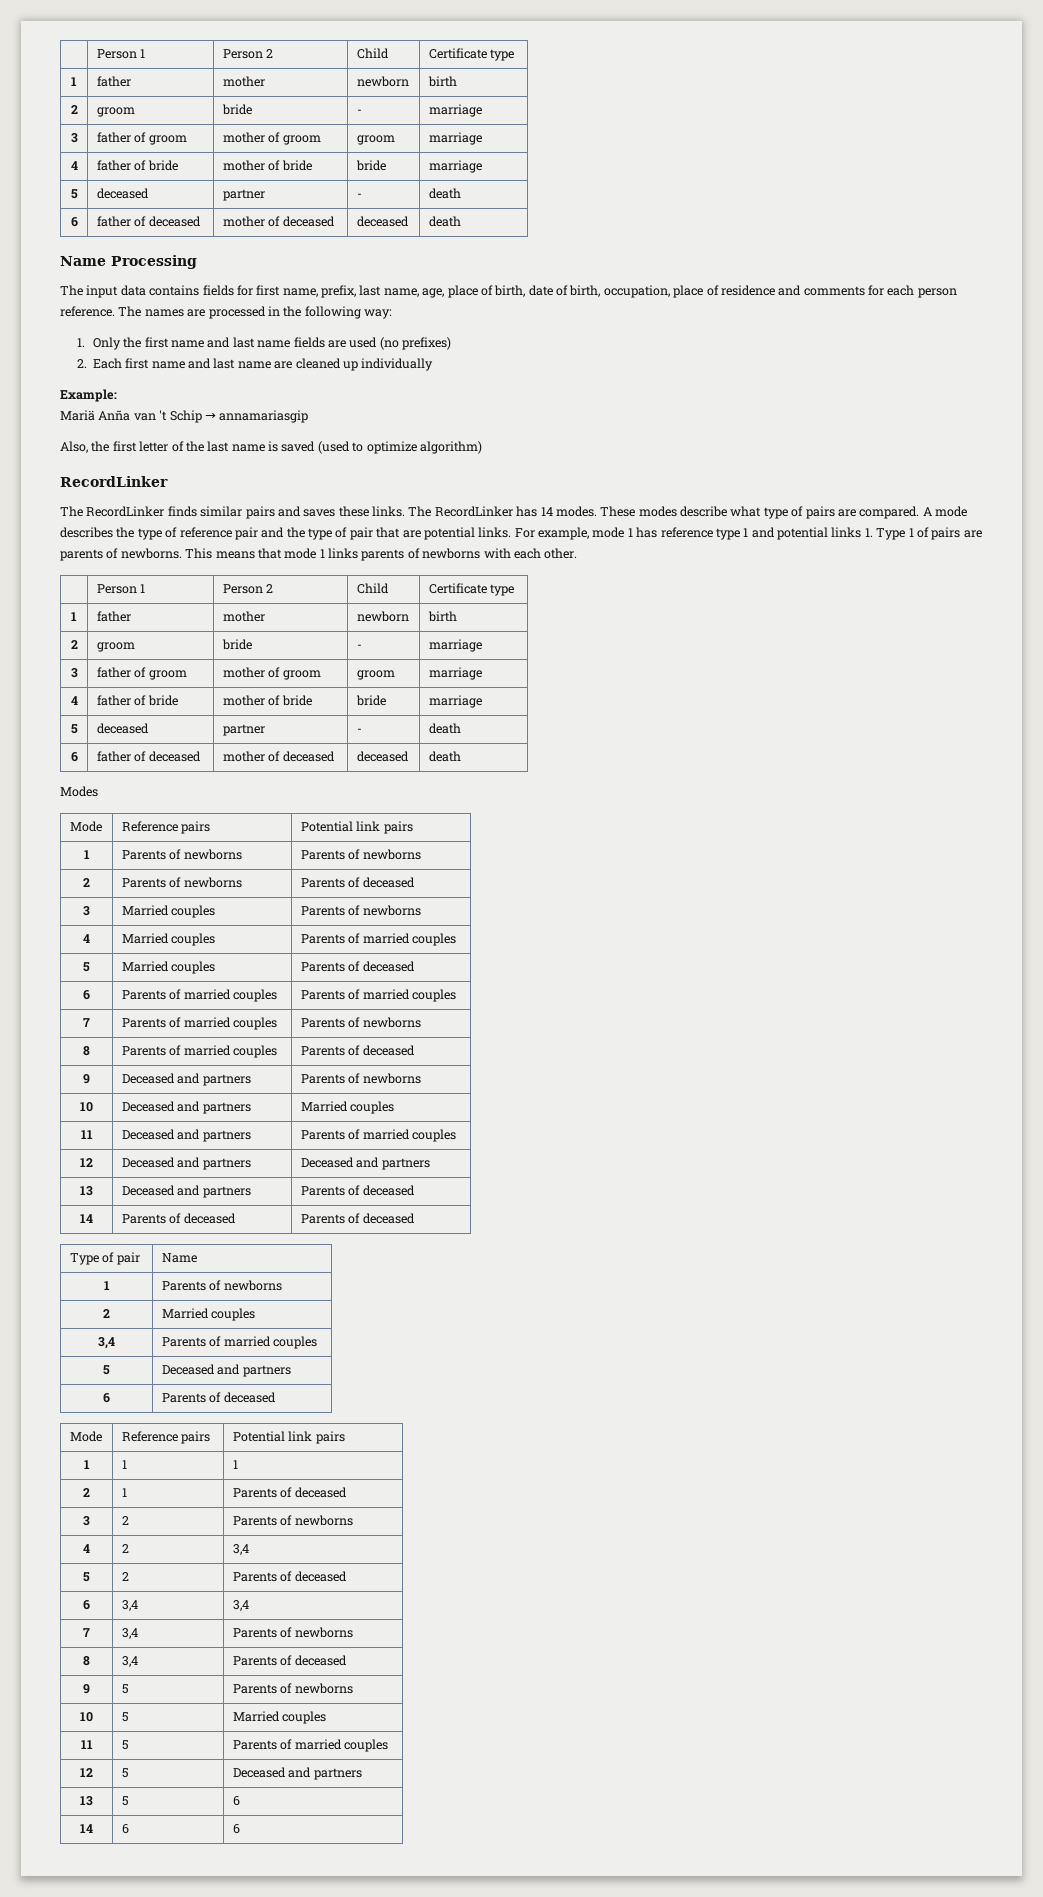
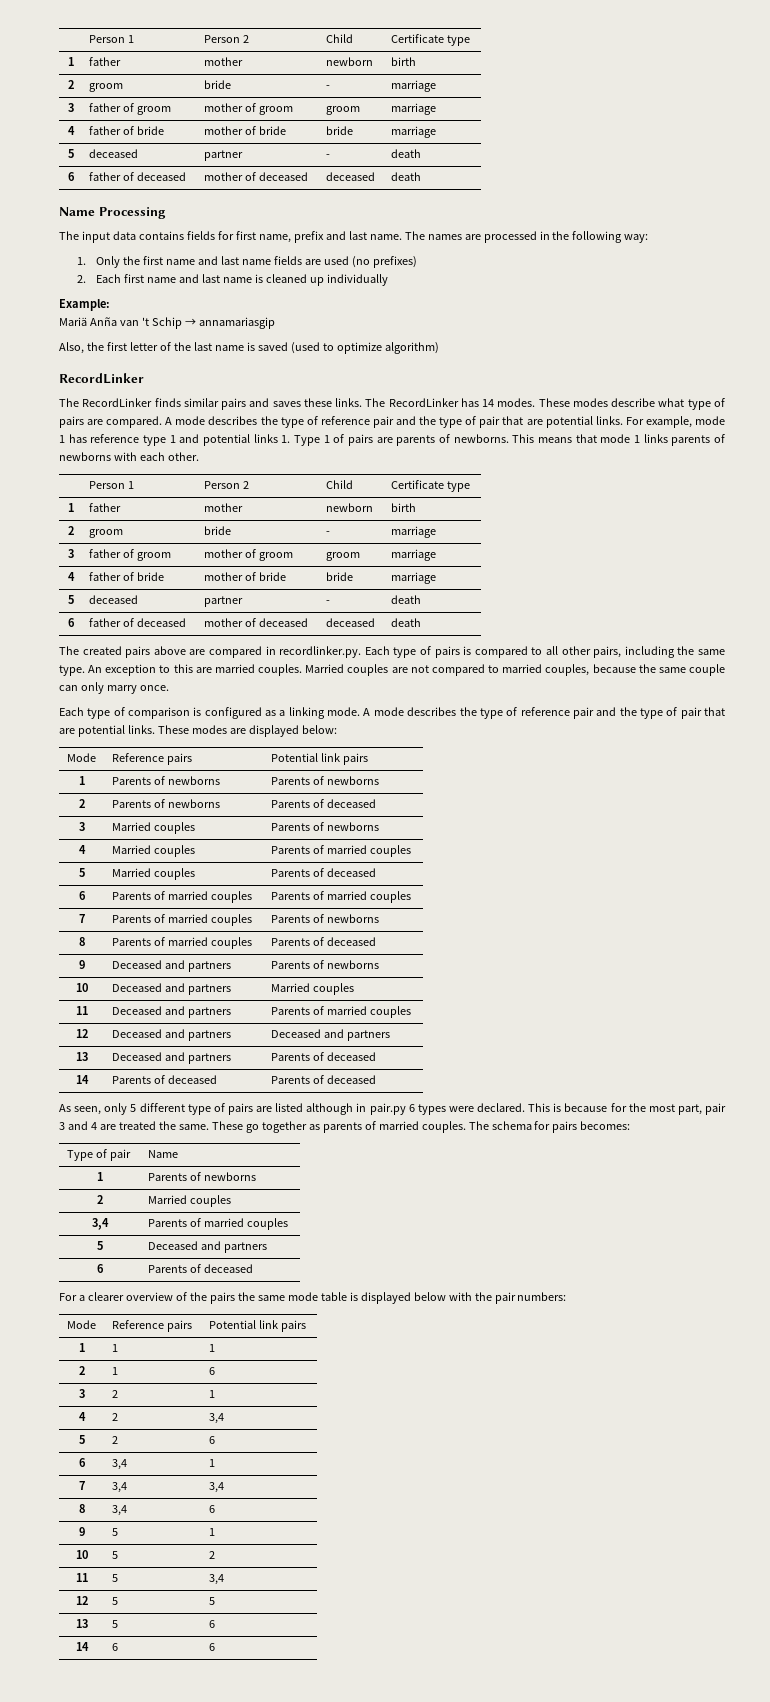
- The input data contains fields for first name, prefix, last name, age, place of birth, date of birth, occupation, place of residence and comments for each person reference.
+ The input data contains fields for first name, prefix and last name.
- 2. Each first name and last name are cleaned up individually
+ 2. Each first name and last name is cleaned up individually
- Modes
+ The created pairs above are compared in recordlinker.py. Each type of pairs is compared to all other pairs, including the same type. An exception to this are married couples. Married couples are not compared to married couples, because the same couple can only marry once.
+ Each type of comparison is configured as a linking mode. A mode describes the type of reference pair and the type of pair that are potential links. These modes are displayed below:
+ As seen, only 5 different type of pairs are listed although in pair.py 6 types were declared. This is because for the most part, pair 3 and 4 are treated the same. These go together as parents of married couples. The schema for pairs becomes:
+ For a clearer overview of the pairs the same mode table is displayed below with the pair numbers:
- 2 | 1 | Parents of deceased
+ 2 | 1 | 6
- 3 | 2 | Parents of newborns
+ 3 | 2 | 1
- 5 | 2 | Parents of deceased
+ 5 | 2 | 6
- 6 | 3,4 | 3,4
+ 6 | 3,4 | 1
- 7 | 3,4 | Parents of newborns
+ 7 | 3,4 | 3,4
- 8 | 3,4 | Parents of deceased
+ 8 | 3,4 | 6
- 9 | 5 | Parents of newborns
+ 9 | 5 | 1
- 10 | 5 | Married couples
+ 10 | 5 | 2
- 11 | 5 | Parents of married couples
+ 11 | 5 | 3,4
- 12 | 5 | Deceased and partners
+ 12 | 5 | 5

